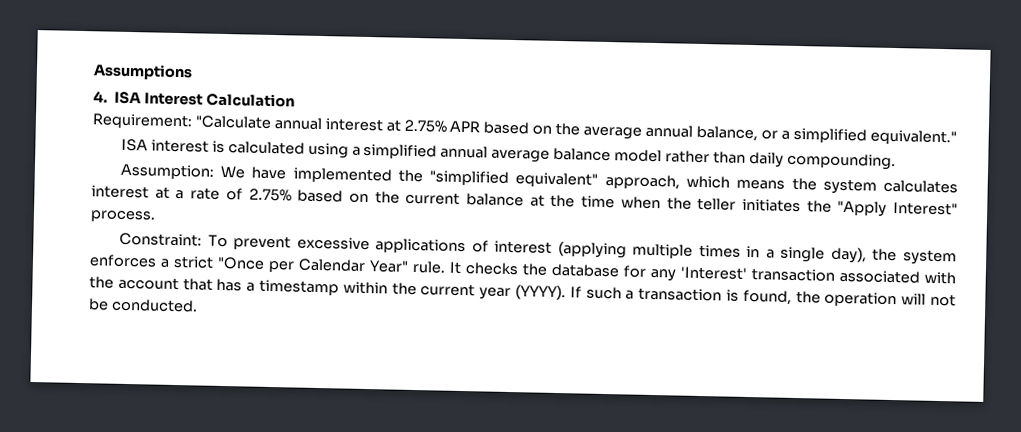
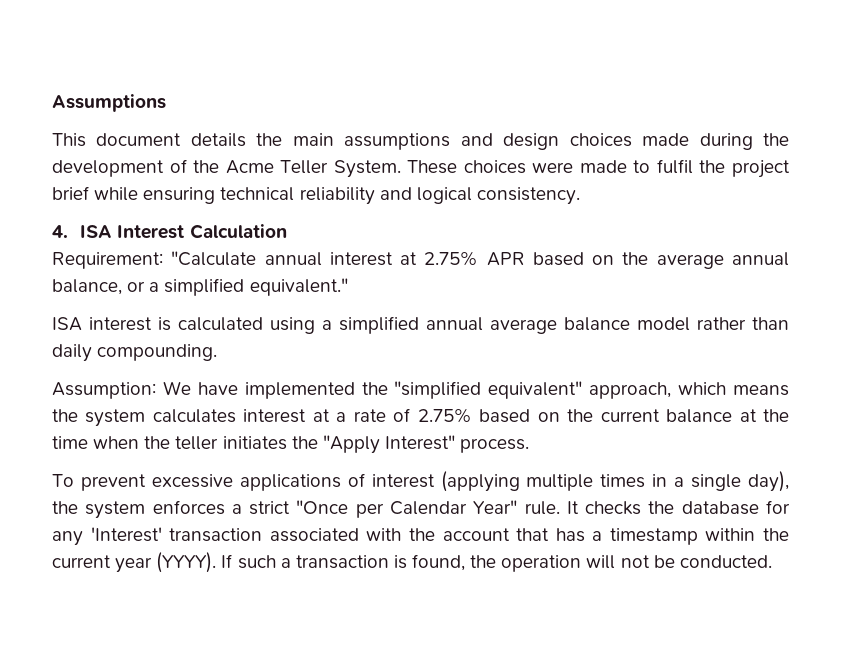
+ This document details the main assumptions and design choices made during the development of the Acme Teller System. These choices were made to fulfil the project brief while ensuring technical reliability and logical consistency.
- Constraint: To prevent excessive applications of interest (applying multiple times in a single day), the system enforces a strict "Once per Calendar Year" rule.
+ To prevent excessive applications of interest (applying multiple times in a single day), the system enforces a strict "Once per Calendar Year" rule.

